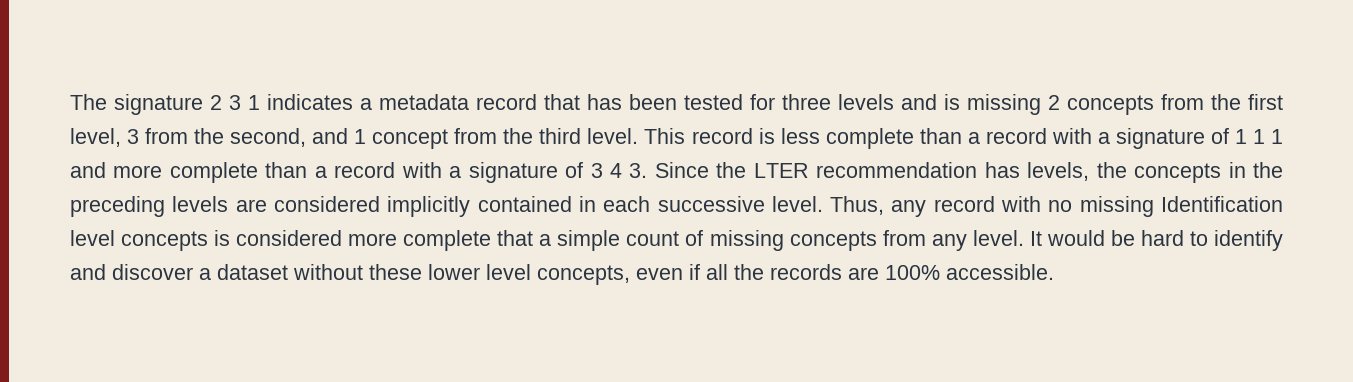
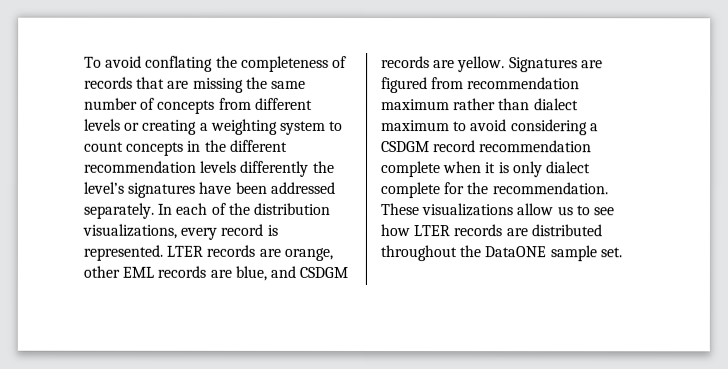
- The signature 2 3 1 indicates a metadata record that has been tested for three levels and is missing 2 concepts from the first level, 3 from the second, and 1 concept from the third level. This record is less complete than a record with a signature of 1 1 1 and more complete than a record with a signature of 3 4 3. Since the LTER recommendation has levels, the concepts in the preceding levels are considered implicitly contained in each successive level. Thus, any record with no missing Identification level concepts is considered more complete that a simple count of missing concepts from any level. It would be hard to identify and discover a dataset without these lower level concepts, even if all the records are 100% accessible.
+ To avoid conflating the completeness of records that are missing the same number of concepts from different levels or creating a weighting system to count concepts in the different recommendation levels differently the level’s signatures have been addressed separately. In each of the distribution visualizations, every record is represented. LTER records are orange, other EML records are blue, and CSDGM records are yellow. Signatures are figured from recommendation maximum rather than dialect maximum to avoid considering a CSDGM record recommendation complete when it is only dialect complete for the recommendation. These visualizations allow us to see how LTER records are distributed throughout the DataONE sample set.

